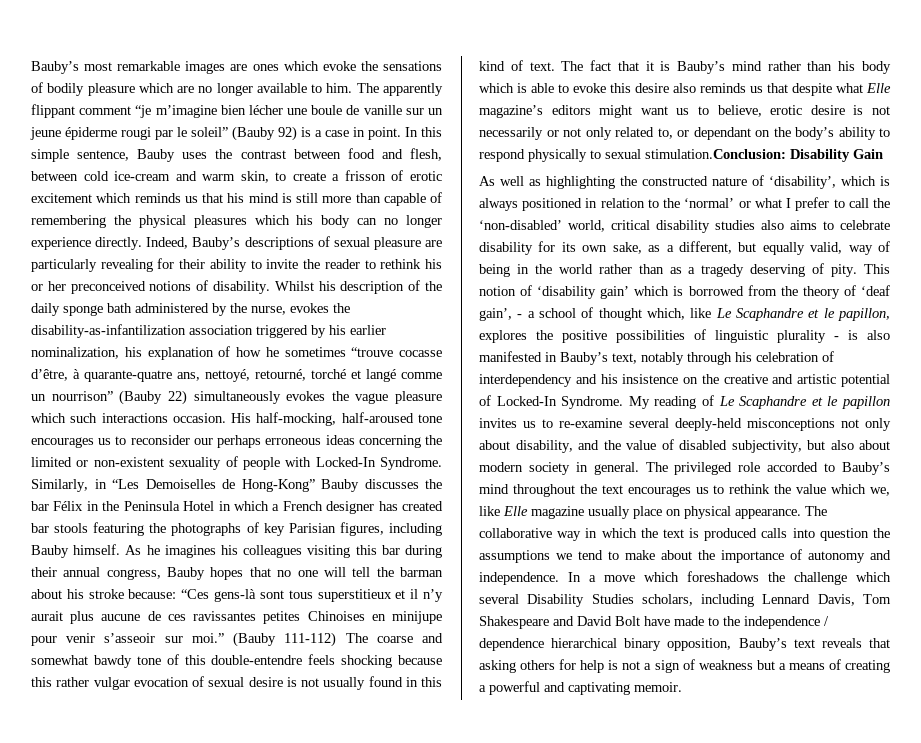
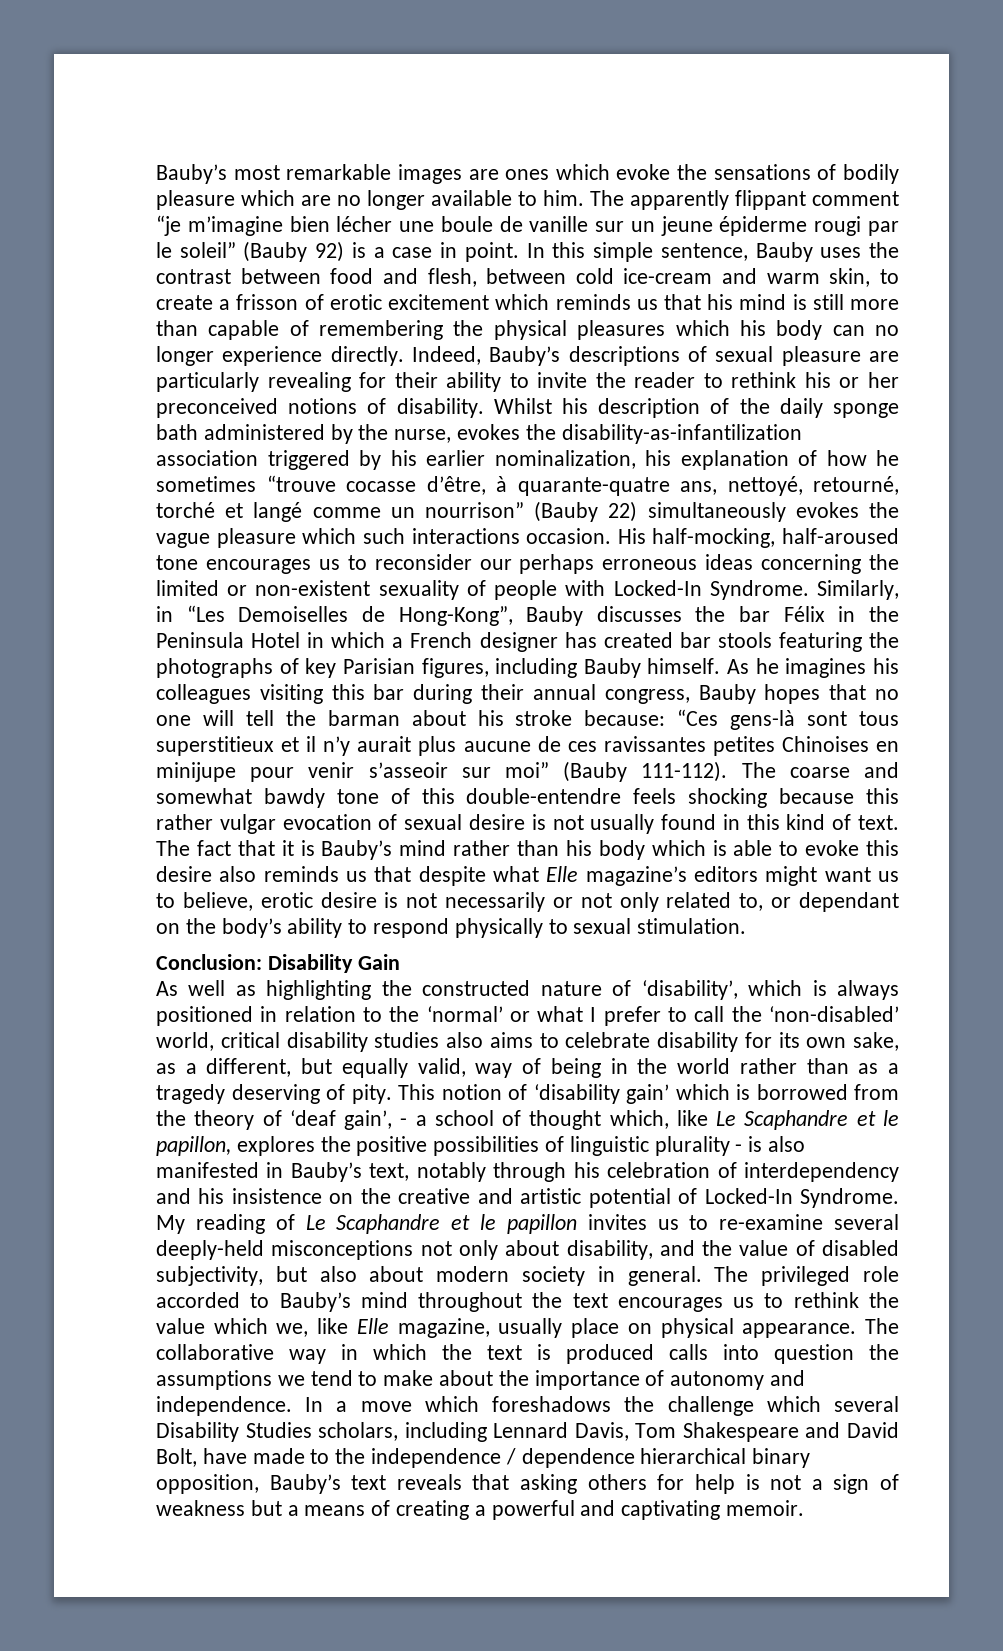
- Similarly, in “Les Demoiselles de Hong-Kong” Bauby discusses the bar Félix in the Peninsula Hotel in which a French designer has created bar stools featuring the photographs of key Parisian figures, including Bauby himself.
+ Similarly, in “Les Demoiselles de Hong-Kong”, Bauby discusses the bar Félix in the Peninsula Hotel in which a French designer has created bar stools featuring the photographs of key Parisian figures, including Bauby himself.
- “Ces gens-là sont tous superstitieux et il n’y aurait plus aucune de ces ravissantes petites Chinoises en minijupe pour venir s’asseoir sur moi.” (Bauby 111-112) The coarse and somewhat bawdy tone of this double-entendre feels shocking because this rather vulgar evocation of sexual desire is not usually found in this kind of text.
+ “Ces gens-là sont tous superstitieux et il n’y aurait plus aucune de ces ravissantes petites Chinoises en minijupe pour venir s’asseoir sur moi” (Bauby 111-112). The coarse and somewhat bawdy tone of this double-entendre feels shocking because this rather vulgar evocation of sexual desire is not usually found in this kind of text.
- The fact that it is Bauby’s mind rather than his body which is able to evoke this desire also reminds us that despite what Elle magazine’s editors might want us to believe, erotic desire is not necessarily or not only related to, or dependant on the body’s ability to respond physically to sexual stimulation.Conclusion: Disability Gain
+ The fact that it is Bauby’s mind rather than his body which is able to evoke this desire also reminds us that despite what Elle magazine’s editors might want us to believe, erotic desire is not necessarily or not only related to, or dependant on the body’s ability to respond physically to sexual stimulation.
+ Conclusion: Disability Gain
- The privileged role accorded to Bauby’s mind throughout the text encourages us to rethink the value which we, like Elle magazine usually place on physical appearance.
+ The privileged role accorded to Bauby’s mind throughout the text encourages us to rethink the value which we, like Elle magazine, usually place on physical appearance.
- In a move which foreshadows the challenge which several Disability Studies scholars, including Lennard Davis, Tom Shakespeare and David Bolt have made to the independence / dependence hierarchical binary opposition, Bauby’s text reveals that asking others for help is not a sign of weakness but a means of creating a powerful and captivating memoir.
+ In a move which foreshadows the challenge which several Disability Studies scholars, including Lennard Davis, Tom Shakespeare and David Bolt, have made to the independence / dependence hierarchical binary opposition, Bauby’s text reveals that asking others for help is not a sign of weakness but a means of creating a powerful and captivating memoir.

